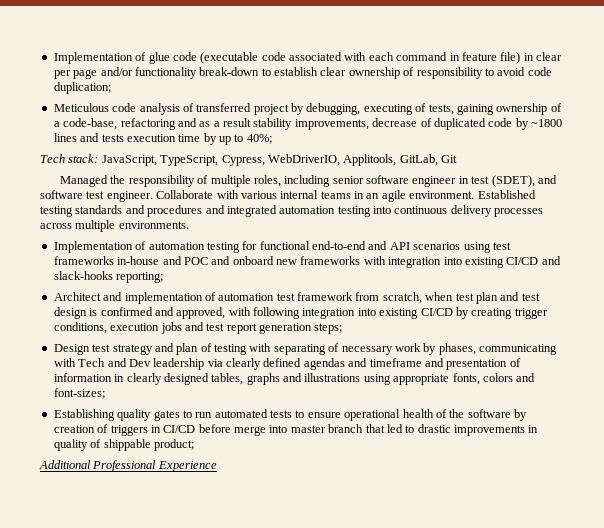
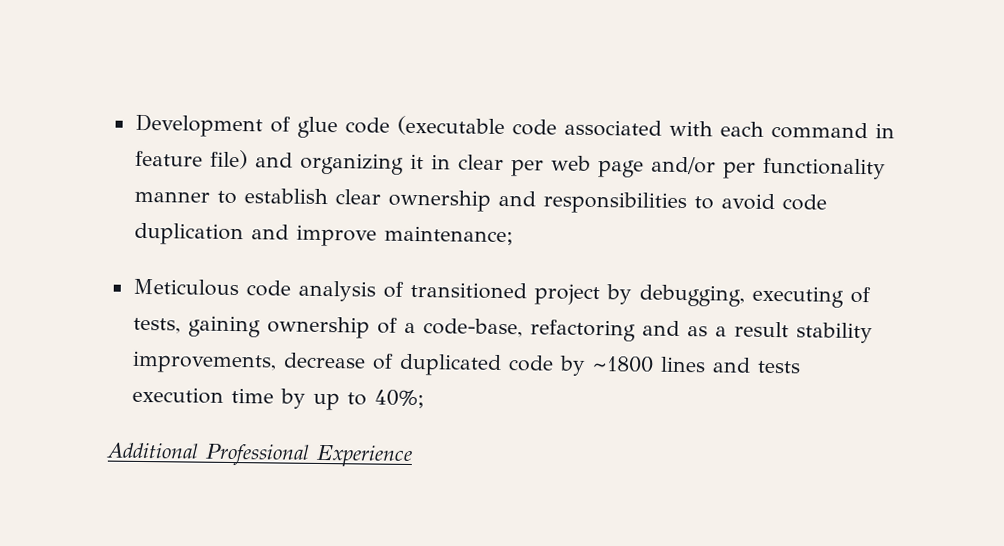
- Implementation of glue code (executable code associated with each command in feature file) in clear per page and/or functionality break-down to establish clear ownership of responsibility to avoid code duplication;
+ Development of glue code (executable code associated with each command in feature file) and organizing it in clear per web page and/or per functionality manner to establish clear ownership and responsibilities to avoid code duplication and improve maintenance;
- Meticulous code analysis of transferred project by debugging, executing of tests, gaining ownership of a code-base, refactoring and as a result stability improvements, decrease of duplicated code by ~1800 lines and tests execution time by up to 40%;
+ Meticulous code analysis of transitioned project by debugging, executing of tests, gaining ownership of a code-base, refactoring and as a result stability improvements, decrease of duplicated code by ~1800 lines and tests execution time by up to 40%;
- Tech stack: JavaScript, TypeScript, Cypress, WebDriverIO, Applitools, GitLab, Git
- Managed the responsibility of multiple roles, including senior software engineer in test (SDET), and software test engineer. Collaborate with various internal teams in an agile environment. Established testing standards and procedures and integrated automation testing into continuous delivery processes across multiple environments.
- Implementation of automation testing for functional end-to-end and API scenarios using test frameworks in-house and POC and onboard new frameworks with integration into existing CI/CD and slack-hooks reporting;
- Architect and implementation of automation test framework from scratch, when test plan and test design is confirmed and approved, with following integration into existing CI/CD by creating trigger conditions, execution jobs and test report generation steps;
- Design test strategy and plan of testing with separating of necessary work by phases, communicating with Tech and Dev leadership via clearly defined agendas and timeframe and presentation of information in clearly designed tables, graphs and illustrations using appropriate fonts, colors and font-sizes;
- Establishing quality gates to run automated tests to ensure operational health of the software by creation of triggers in CI/CD before merge into master branch that led to drastic improvements in quality of shippable product;

